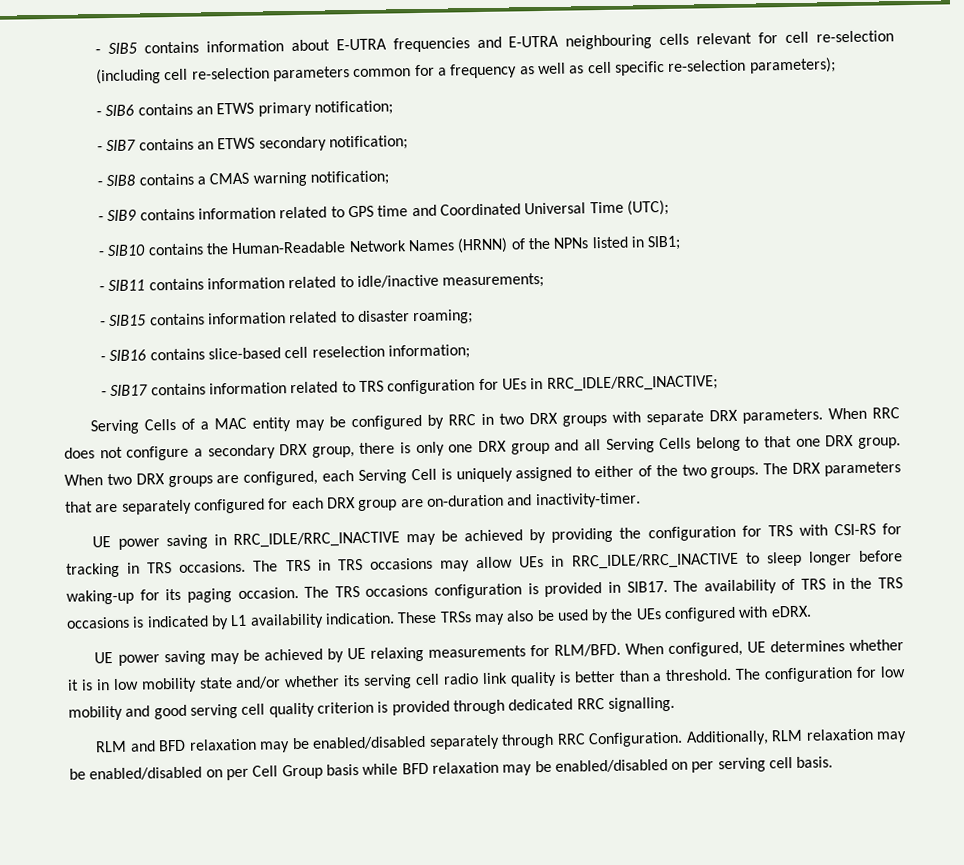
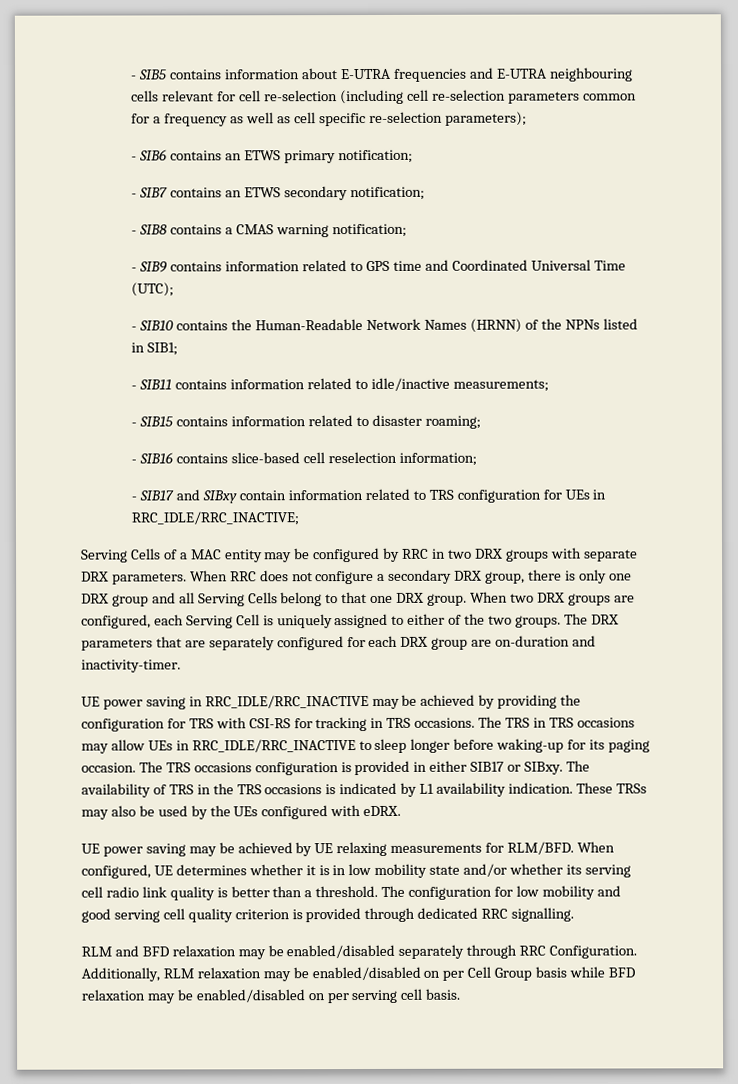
- - SIB17 contains information related to TRS configuration for UEs in RRC_IDLE/RRC_INACTIVE;
+ - SIB17 and SIBxy contain information related to TRS configuration for UEs in RRC_IDLE/RRC_INACTIVE;
- The TRS occasions configuration is provided in SIB17.
+ The TRS occasions configuration is provided in either SIB17 or SIBxy.

